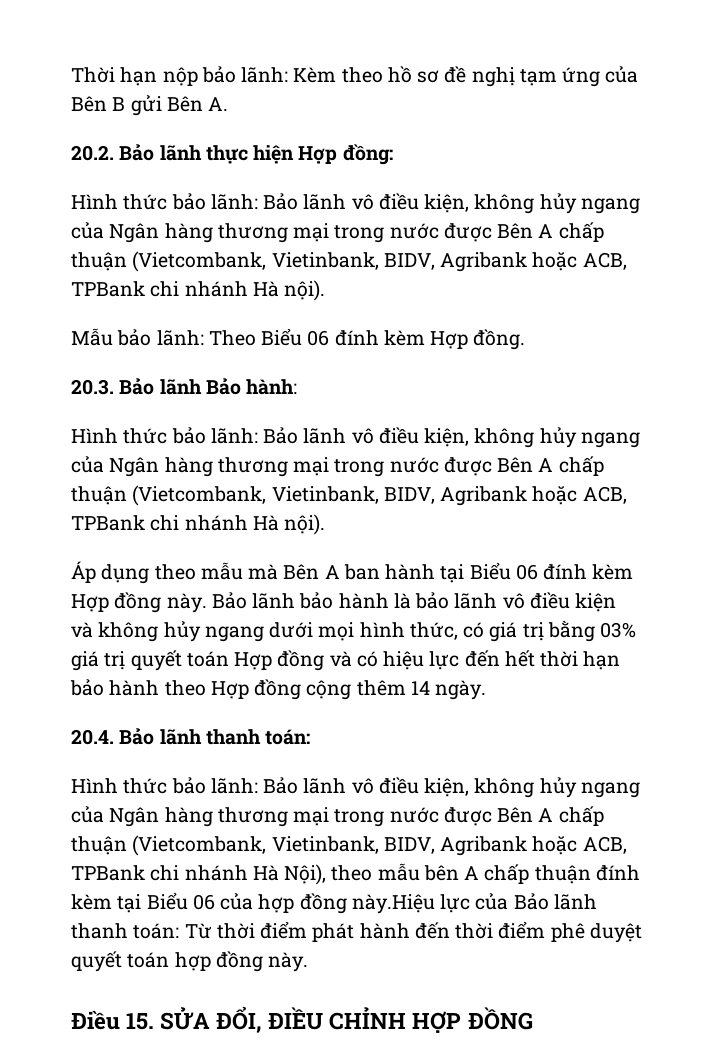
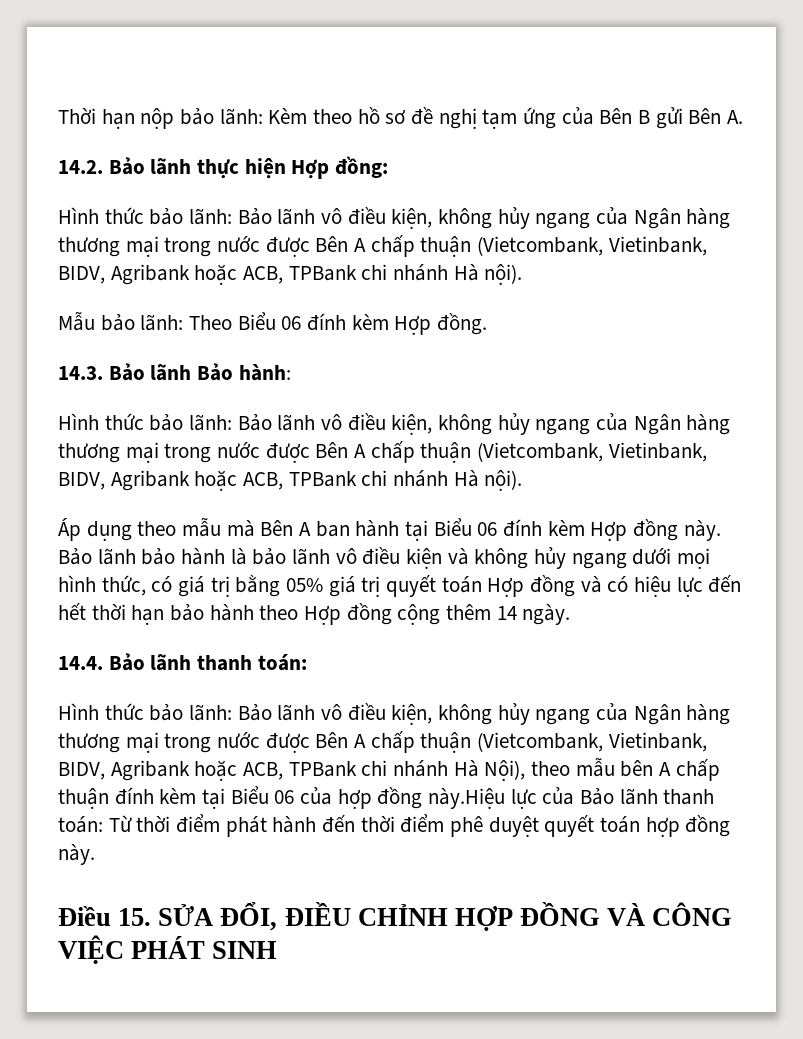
- 20.2. Bảo lãnh thực hiện Hợp đồng:
+ 14.2. Bảo lãnh thực hiện Hợp đồng:
- 20.3. Bảo lãnh Bảo hành:
+ 14.3. Bảo lãnh Bảo hành:
- Bảo lãnh bảo hành là bảo lãnh vô điều kiện và không hủy ngang dưới mọi hình thức, có giá trị bằng 03% giá trị quyết toán Hợp đồng và có hiệu lực đến hết thời hạn bảo hành theo Hợp đồng cộng thêm 14 ngày.
+ Bảo lãnh bảo hành là bảo lãnh vô điều kiện và không hủy ngang dưới mọi hình thức, có giá trị bằng 05% giá trị quyết toán Hợp đồng và có hiệu lực đến hết thời hạn bảo hành theo Hợp đồng cộng thêm 14 ngày.
- 20.4. Bảo lãnh thanh toán:
+ 14.4. Bảo lãnh thanh toán:
- Điều 15. SỬA ĐỔI, ĐIỀU CHỈNH HỢP ĐỒNG
+ Điều 15. SỬA ĐỔI, ĐIỀU CHỈNH HỢP ĐỒNG VÀ CÔNG VIỆC PHÁT SINH

